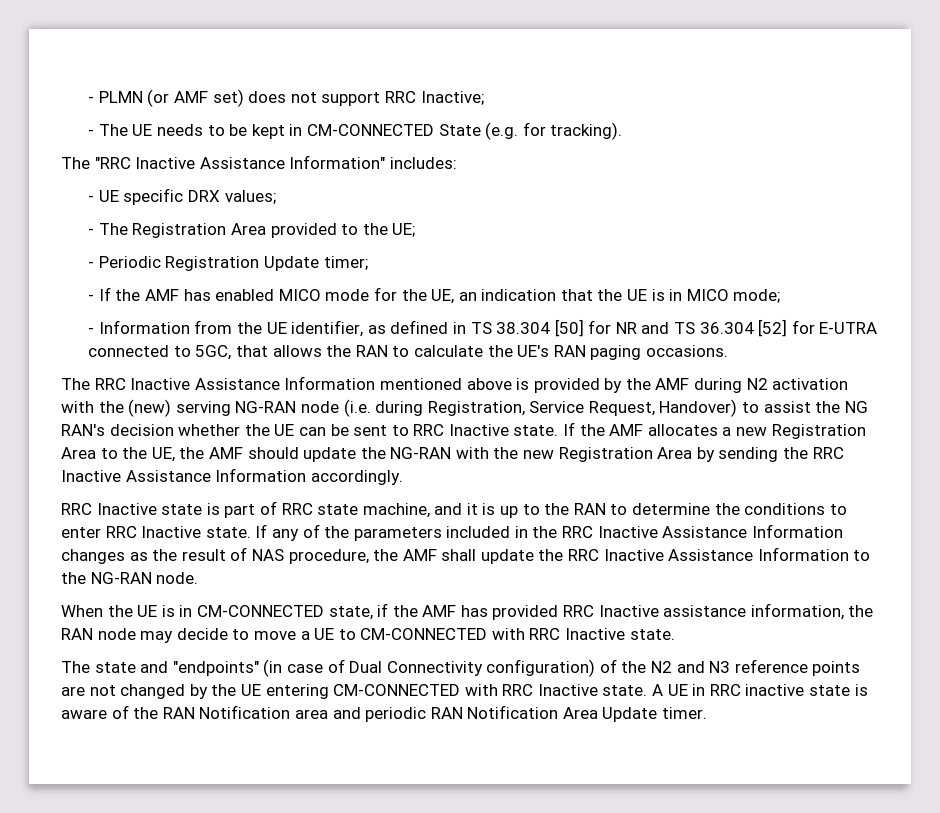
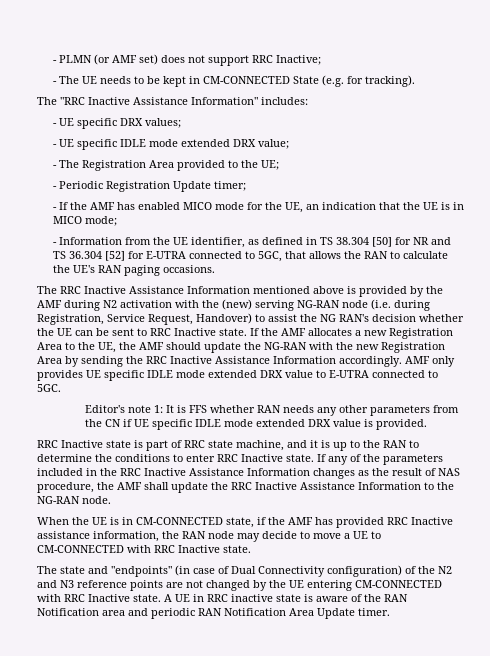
+ - UE specific IDLE mode extended DRX value;
+ AMF only provides UE specific IDLE mode extended DRX value to E-UTRA connected to 5GC.
+ Editor's note 1: It is FFS whether RAN needs any other parameters from the CN if UE specific IDLE mode extended DRX value is provided.

